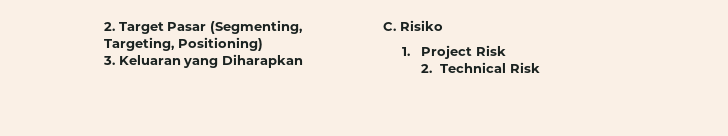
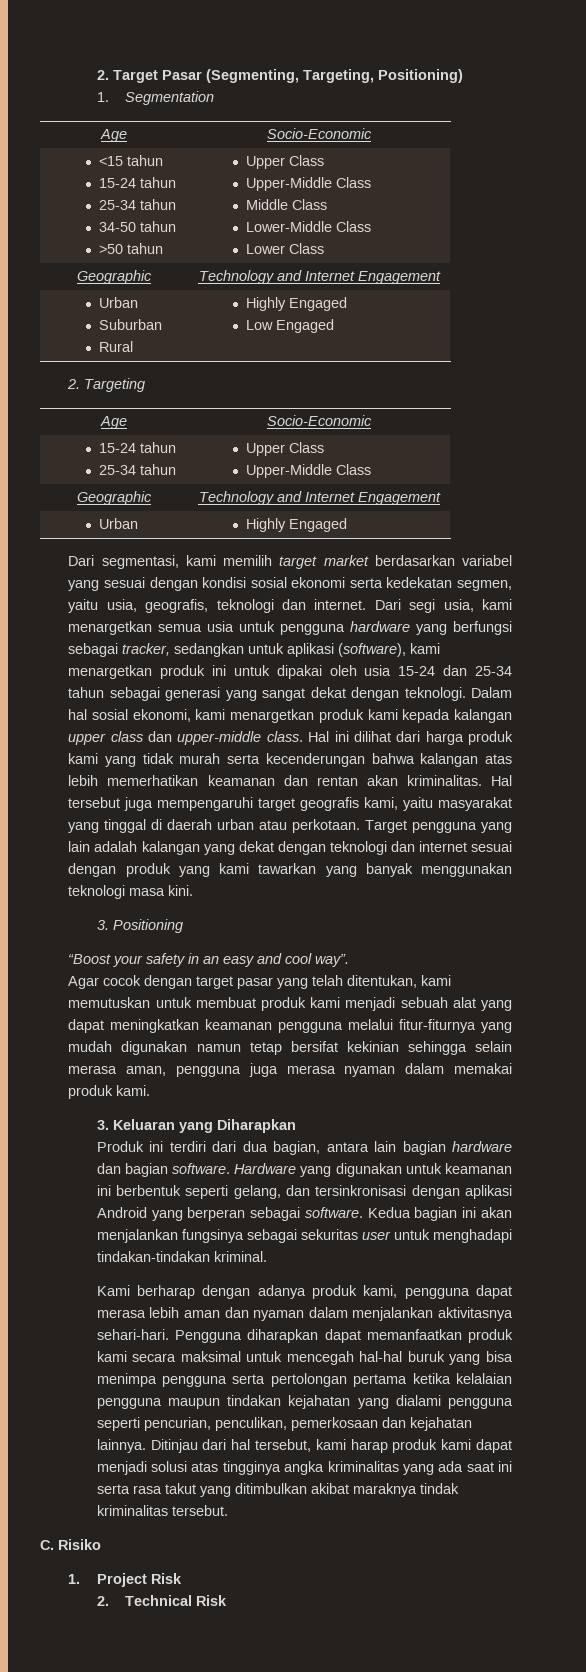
+ 1. Segmentation
+ Age | Socio-Economic
+ <15 tahun
+ 15-24 tahun
+ 25-34 tahun
+ 34-50 tahun
+ >50 tahun | Upper Class
+ Upper-Middle Class
+ Middle Class
+ Lower-Middle Class
+ Lower Class
+ Geographic | Technology and Internet Engagement
+ Urban
+ Suburban
+ Rural | Highly Engaged
+ Low Engaged
+ 2. Targeting
+ Age | Socio-Economic
+ 15-24 tahun
+ 25-34 tahun | Upper Class
+ Upper-Middle Class
+ Geographic | Technology and Internet Engagement
+ Urban | Highly Engaged
+ Dari segmentasi, kami memilih target market berdasarkan variabel yang sesuai dengan kondisi sosial ekonomi serta kedekatan segmen, yaitu usia, geografis, teknologi dan internet. Dari segi usia, kami menargetkan semua usia untuk pengguna hardware yang berfungsi sebagai tracker, sedangkan untuk aplikasi (software), kami menargetkan produk ini untuk dipakai oleh usia 15-24 dan 25-34 tahun sebagai generasi yang sangat dekat dengan teknologi. Dalam hal sosial ekonomi, kami menargetkan produk kami kepada kalangan upper class dan upper-middle class. Hal ini dilihat dari harga produk kami yang tidak murah serta kecenderungan bahwa kalangan atas lebih memerhatikan keamanan dan rentan akan kriminalitas. Hal tersebut juga mempengaruhi target geografis kami, yaitu masyarakat yang tinggal di daerah urban atau perkotaan. Target pengguna yang lain adalah kalangan yang dekat dengan teknologi dan internet sesuai dengan produk yang kami tawarkan yang banyak menggunakan teknologi masa kini.
+ 3. Positioning
+ “Boost your safety in an easy and cool way”.
+ Agar cocok dengan target pasar yang telah ditentukan, kami memutuskan untuk membuat produk kami menjadi sebuah alat yang dapat meningkatkan keamanan pengguna melalui fitur-fiturnya yang mudah digunakan namun tetap bersifat kekinian sehingga selain merasa aman, pengguna juga merasa nyaman dalam memakai produk kami.
  3. Keluaran yang Diharapkan
+ Produk ini terdiri dari dua bagian, antara lain bagian hardware dan bagian software. Hardware yang digunakan untuk keamanan ini berbentuk seperti gelang, dan tersinkronisasi dengan aplikasi Android yang berperan sebagai software. Kedua bagian ini akan menjalankan fungsinya sebagai sekuritas user untuk menghadapi tindakan-tindakan kriminal.
+ Kami berharap dengan adanya produk kami, pengguna dapat merasa lebih aman dan nyaman dalam menjalankan aktivitasnya sehari-hari. Pengguna diharapkan dapat memanfaatkan produk kami secara maksimal untuk mencegah hal-hal buruk yang bisa menimpa pengguna serta pertolongan pertama ketika kelalaian pengguna maupun tindakan kejahatan yang dialami pengguna seperti pencurian, penculikan, pemerkosaan dan kejahatan lainnya. Ditinjau dari hal tersebut, kami harap produk kami dapat menjadi solusi atas tingginya angka kriminalitas yang ada saat ini serta rasa takut yang ditimbulkan akibat maraknya tindak kriminalitas tersebut.

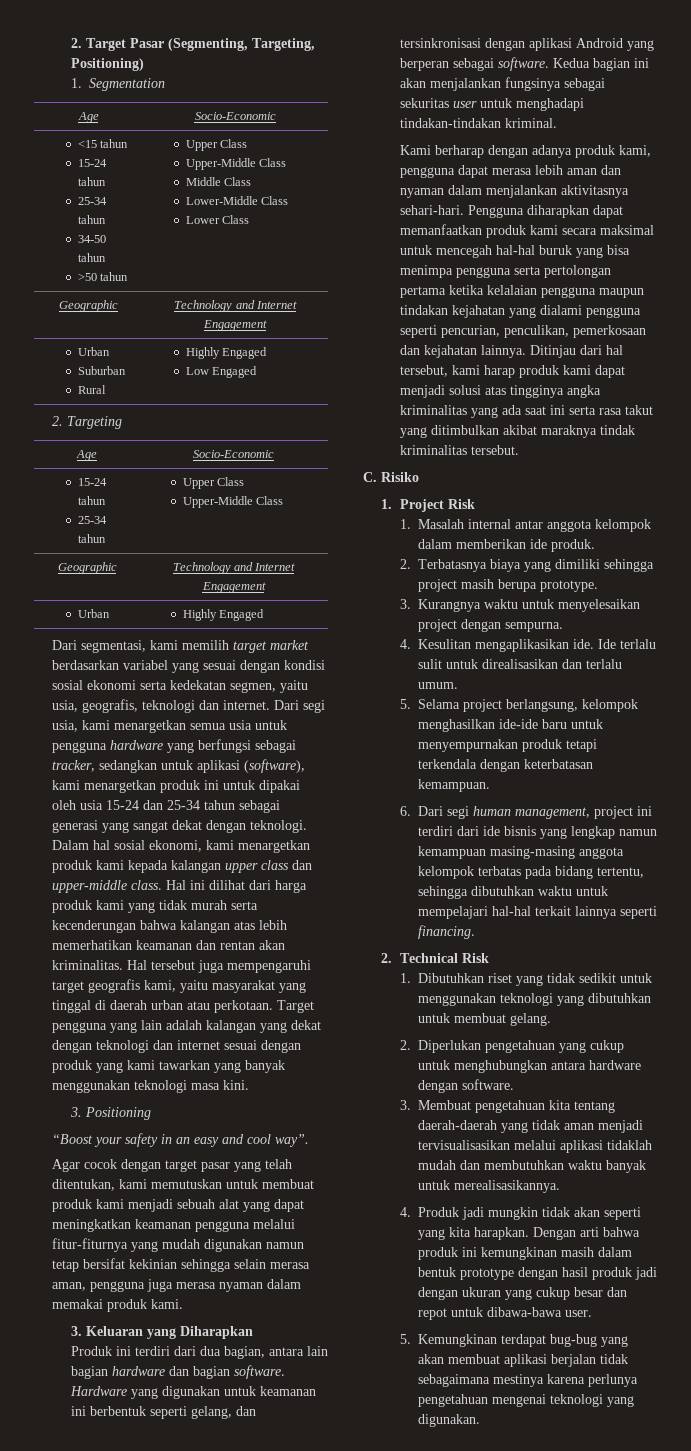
+ 1. Masalah internal antar anggota kelompok dalam memberikan ide produk.
+ 2. Terbatasnya biaya yang dimiliki sehingga project masih berupa prototype.
+ 3. Kurangnya waktu untuk menyelesaikan project dengan sempurna.
+ 4. Kesulitan mengaplikasikan ide. Ide terlalu sulit untuk direalisasikan dan terlalu umum.
+ 5. Selama project berlangsung, kelompok menghasilkan ide-ide baru untuk menyempurnakan produk tetapi terkendala dengan keterbatasan kemampuan.
+ 6. Dari segi human management, project ini terdiri dari ide bisnis yang lengkap namun kemampuan masing-masing anggota kelompok terbatas pada bidang tertentu, sehingga dibutuhkan waktu untuk mempelajari hal-hal terkait lainnya seperti financing.
  2. Technical Risk
+ 1. Dibutuhkan riset yang tidak sedikit untuk menggunakan teknologi yang dibutuhkan untuk membuat gelang.
+ 2. Diperlukan pengetahuan yang cukup untuk menghubungkan antara hardware dengan software.
+ 3. Membuat pengetahuan kita tentang daerah-daerah yang tidak aman menjadi tervisualisasikan melalui aplikasi tidaklah mudah dan membutuhkan waktu banyak untuk merealisasikannya.
+ 4. Produk jadi mungkin tidak akan seperti yang kita harapkan. Dengan arti bahwa produk ini kemungkinan masih dalam bentuk prototype dengan hasil produk jadi dengan ukuran yang cukup besar dan repot untuk dibawa-bawa user.
+ 5. Kemungkinan terdapat bug-bug yang akan membuat aplikasi berjalan tidak sebagaimana mestinya karena perlunya pengetahuan mengenai teknologi yang digunakan.

